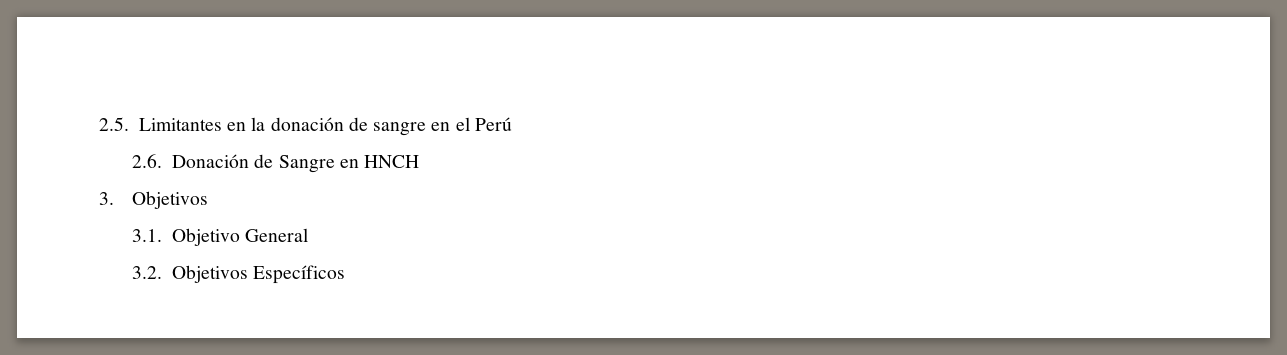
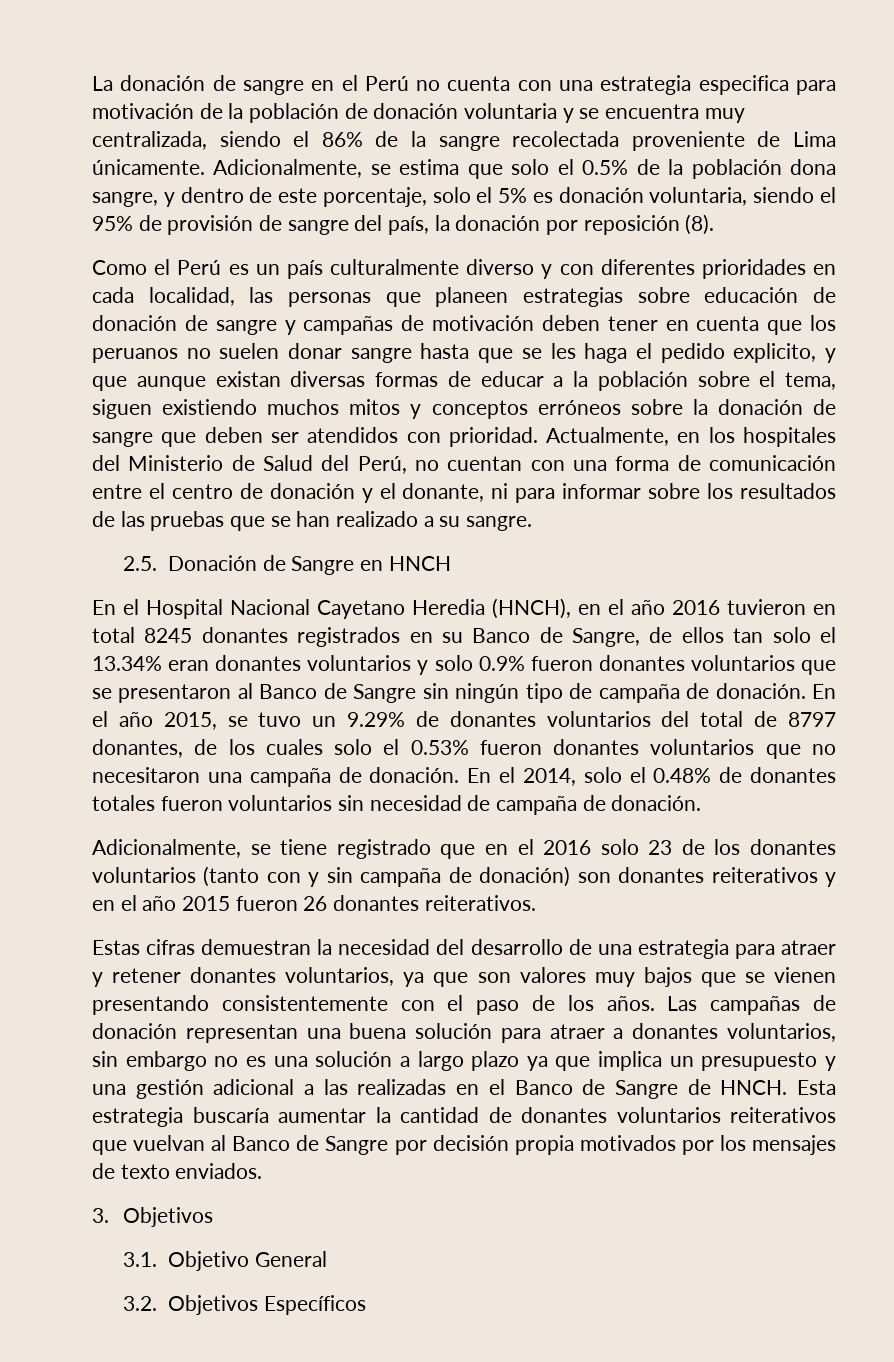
- 2.5. Limitantes en la donación de sangre en el Perú
- 2.6. Donación de Sangre en HNCH
+ La donación de sangre en el Perú no cuenta con una estrategia especifica para motivación de la población de donación voluntaria y se encuentra muy centralizada, siendo el 86% de la sangre recolectada proveniente de Lima únicamente. Adicionalmente, se estima que solo el 0.5% de la población dona sangre, y dentro de este porcentaje, solo el 5% es donación voluntaria, siendo el 95% de provisión de sangre del país, la donación por reposición (8).
+ Como el Perú es un país culturalmente diverso y con diferentes prioridades en cada localidad, las personas que planeen estrategias sobre educación de donación de sangre y campañas de motivación deben tener en cuenta que los peruanos no suelen donar sangre hasta que se les haga el pedido explicito, y que aunque existan diversas formas de educar a la población sobre el tema, siguen existiendo muchos mitos y conceptos erróneos sobre la donación de sangre que deben ser atendidos con prioridad. Actualmente, en los hospitales del Ministerio de Salud del Perú, no cuentan con una forma de comunicación entre el centro de donación y el donante, ni para informar sobre los resultados de las pruebas que se han realizado a su sangre.
+ 2.5. Donación de Sangre en HNCH
+ En el Hospital Nacional Cayetano Heredia (HNCH), en el año 2016 tuvieron en total 8245 donantes registrados en su Banco de Sangre, de ellos tan solo el 13.34% eran donantes voluntarios y solo 0.9% fueron donantes voluntarios que se presentaron al Banco de Sangre sin ningún tipo de campaña de donación. En el año 2015, se tuvo un 9.29% de donantes voluntarios del total de 8797 donantes, de los cuales solo el 0.53% fueron donantes voluntarios que no necesitaron una campaña de donación. En el 2014, solo el 0.48% de donantes totales fueron voluntarios sin necesidad de campaña de donación.
+ Adicionalmente, se tiene registrado que en el 2016 solo 23 de los donantes voluntarios (tanto con y sin campaña de donación) son donantes reiterativos y en el año 2015 fueron 26 donantes reiterativos.
+ Estas cifras demuestran la necesidad del desarrollo de una estrategia para atraer y retener donantes voluntarios, ya que son valores muy bajos que se vienen presentando consistentemente con el paso de los años. Las campañas de donación representan una buena solución para atraer a donantes voluntarios, sin embargo no es una solución a largo plazo ya que implica un presupuesto y una gestión adicional a las realizadas en el Banco de Sangre de HNCH. Esta estrategia buscaría aumentar la cantidad de donantes voluntarios reiterativos que vuelvan al Banco de Sangre por decisión propia motivados por los mensajes de texto enviados.

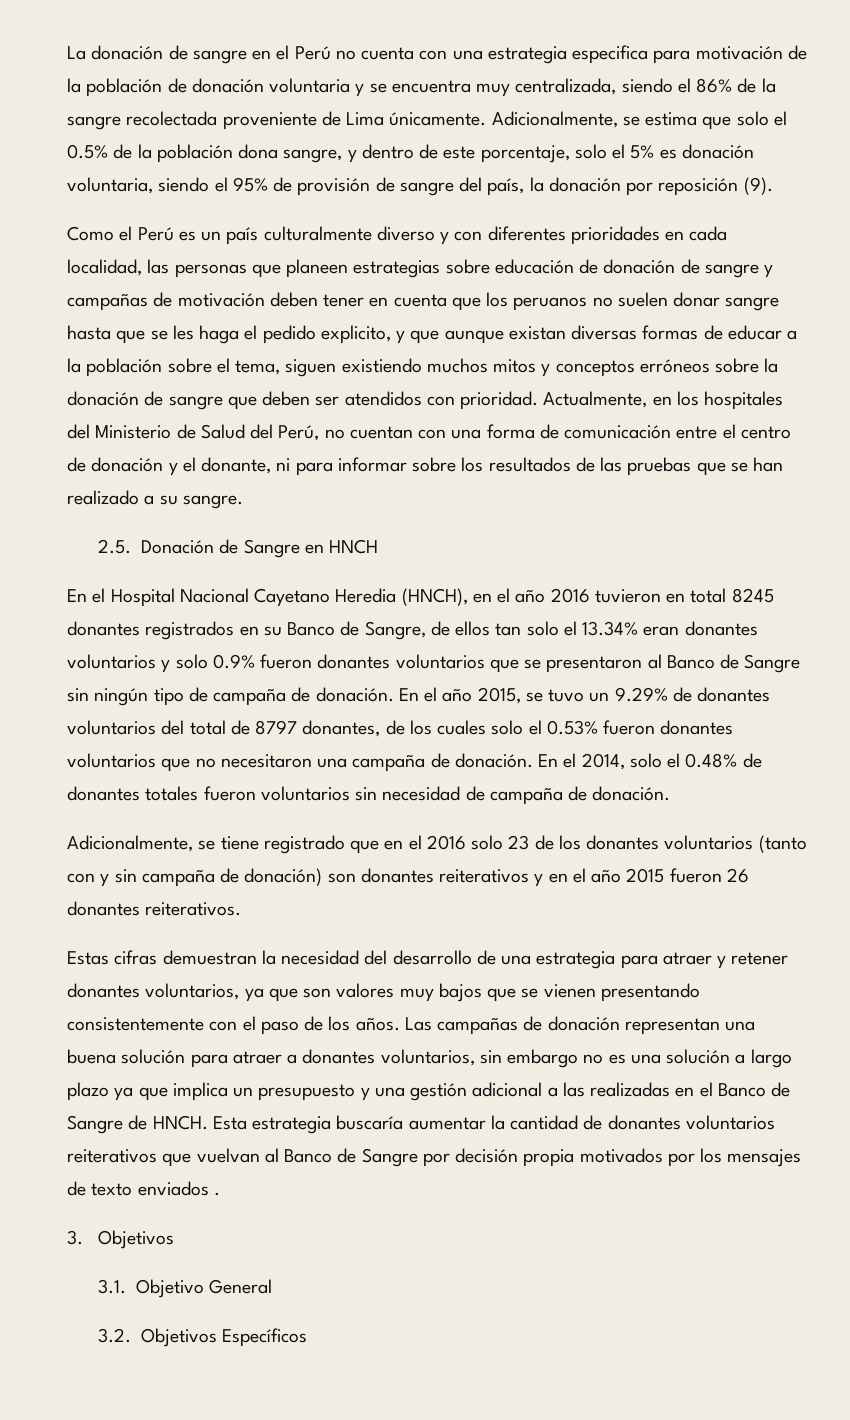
- Adicionalmente, se estima que solo el 0.5% de la población dona sangre, y dentro de este porcentaje, solo el 5% es donación voluntaria, siendo el 95% de provisión de sangre del país, la donación por reposición (8).
+ Adicionalmente, se estima que solo el 0.5% de la población dona sangre, y dentro de este porcentaje, solo el 5% es donación voluntaria, siendo el 95% de provisión de sangre del país, la donación por reposición (9).
- Esta estrategia buscaría aumentar la cantidad de donantes voluntarios reiterativos que vuelvan al Banco de Sangre por decisión propia motivados por los mensajes de texto enviados.
+ Esta estrategia buscaría aumentar la cantidad de donantes voluntarios reiterativos que vuelvan al Banco de Sangre por decisión propia motivados por los mensajes de texto enviados .

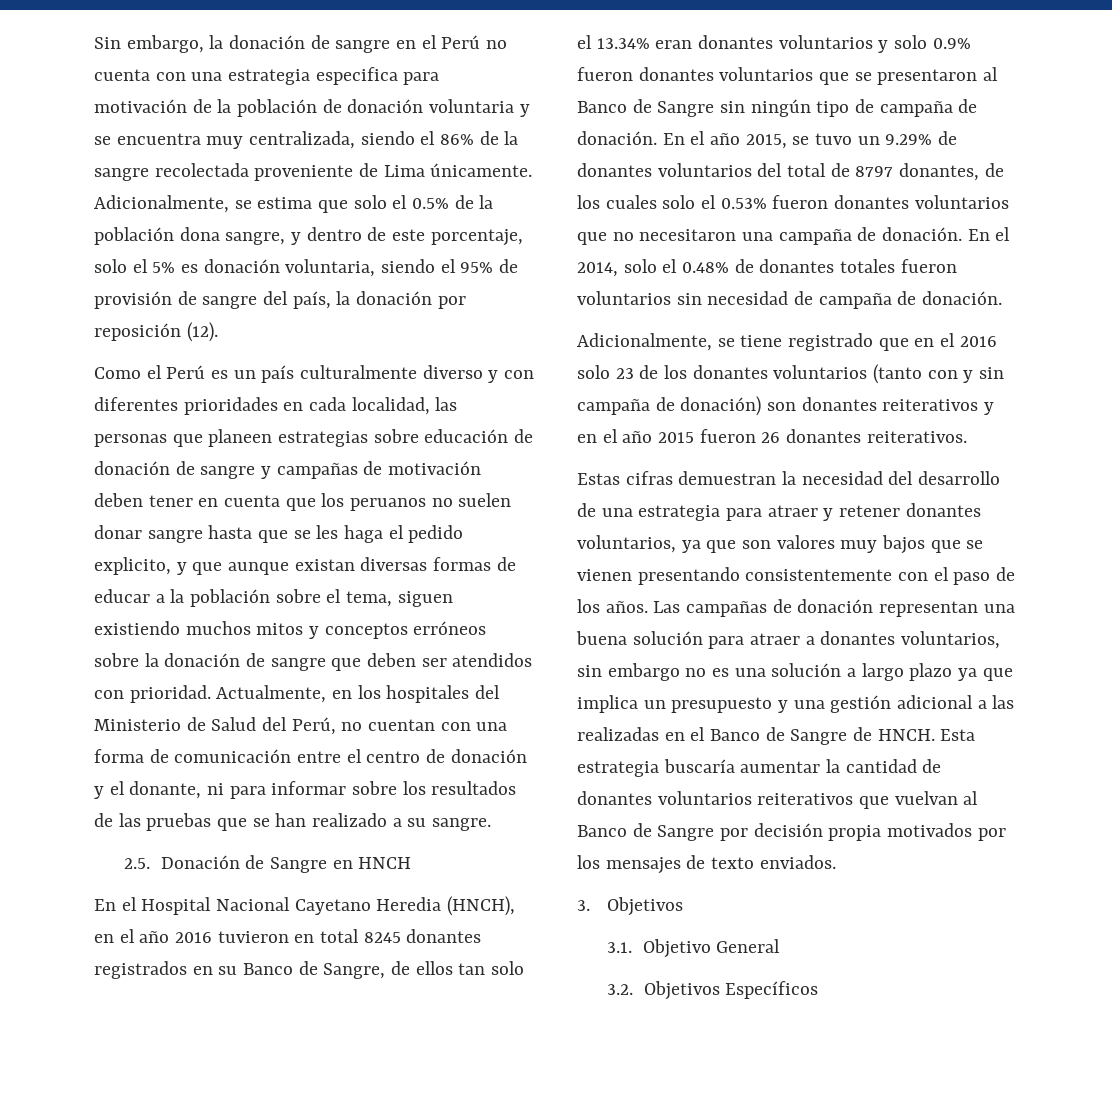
- La donación de sangre en el Perú no cuenta con una estrategia especifica para motivación de la población de donación voluntaria y se encuentra muy centralizada, siendo el 86% de la sangre recolectada proveniente de Lima únicamente.
+ Sin embargo, la donación de sangre en el Perú no cuenta con una estrategia especifica para motivación de la población de donación voluntaria y se encuentra muy centralizada, siendo el 86% de la sangre recolectada proveniente de Lima únicamente.
- Adicionalmente, se estima que solo el 0.5% de la población dona sangre, y dentro de este porcentaje, solo el 5% es donación voluntaria, siendo el 95% de provisión de sangre del país, la donación por reposición (9).
+ Adicionalmente, se estima que solo el 0.5% de la población dona sangre, y dentro de este porcentaje, solo el 5% es donación voluntaria, siendo el 95% de provisión de sangre del país, la donación por reposición (12).
- Esta estrategia buscaría aumentar la cantidad de donantes voluntarios reiterativos que vuelvan al Banco de Sangre por decisión propia motivados por los mensajes de texto enviados .
+ Esta estrategia buscaría aumentar la cantidad de donantes voluntarios reiterativos que vuelvan al Banco de Sangre por decisión propia motivados por los mensajes de texto enviados.

